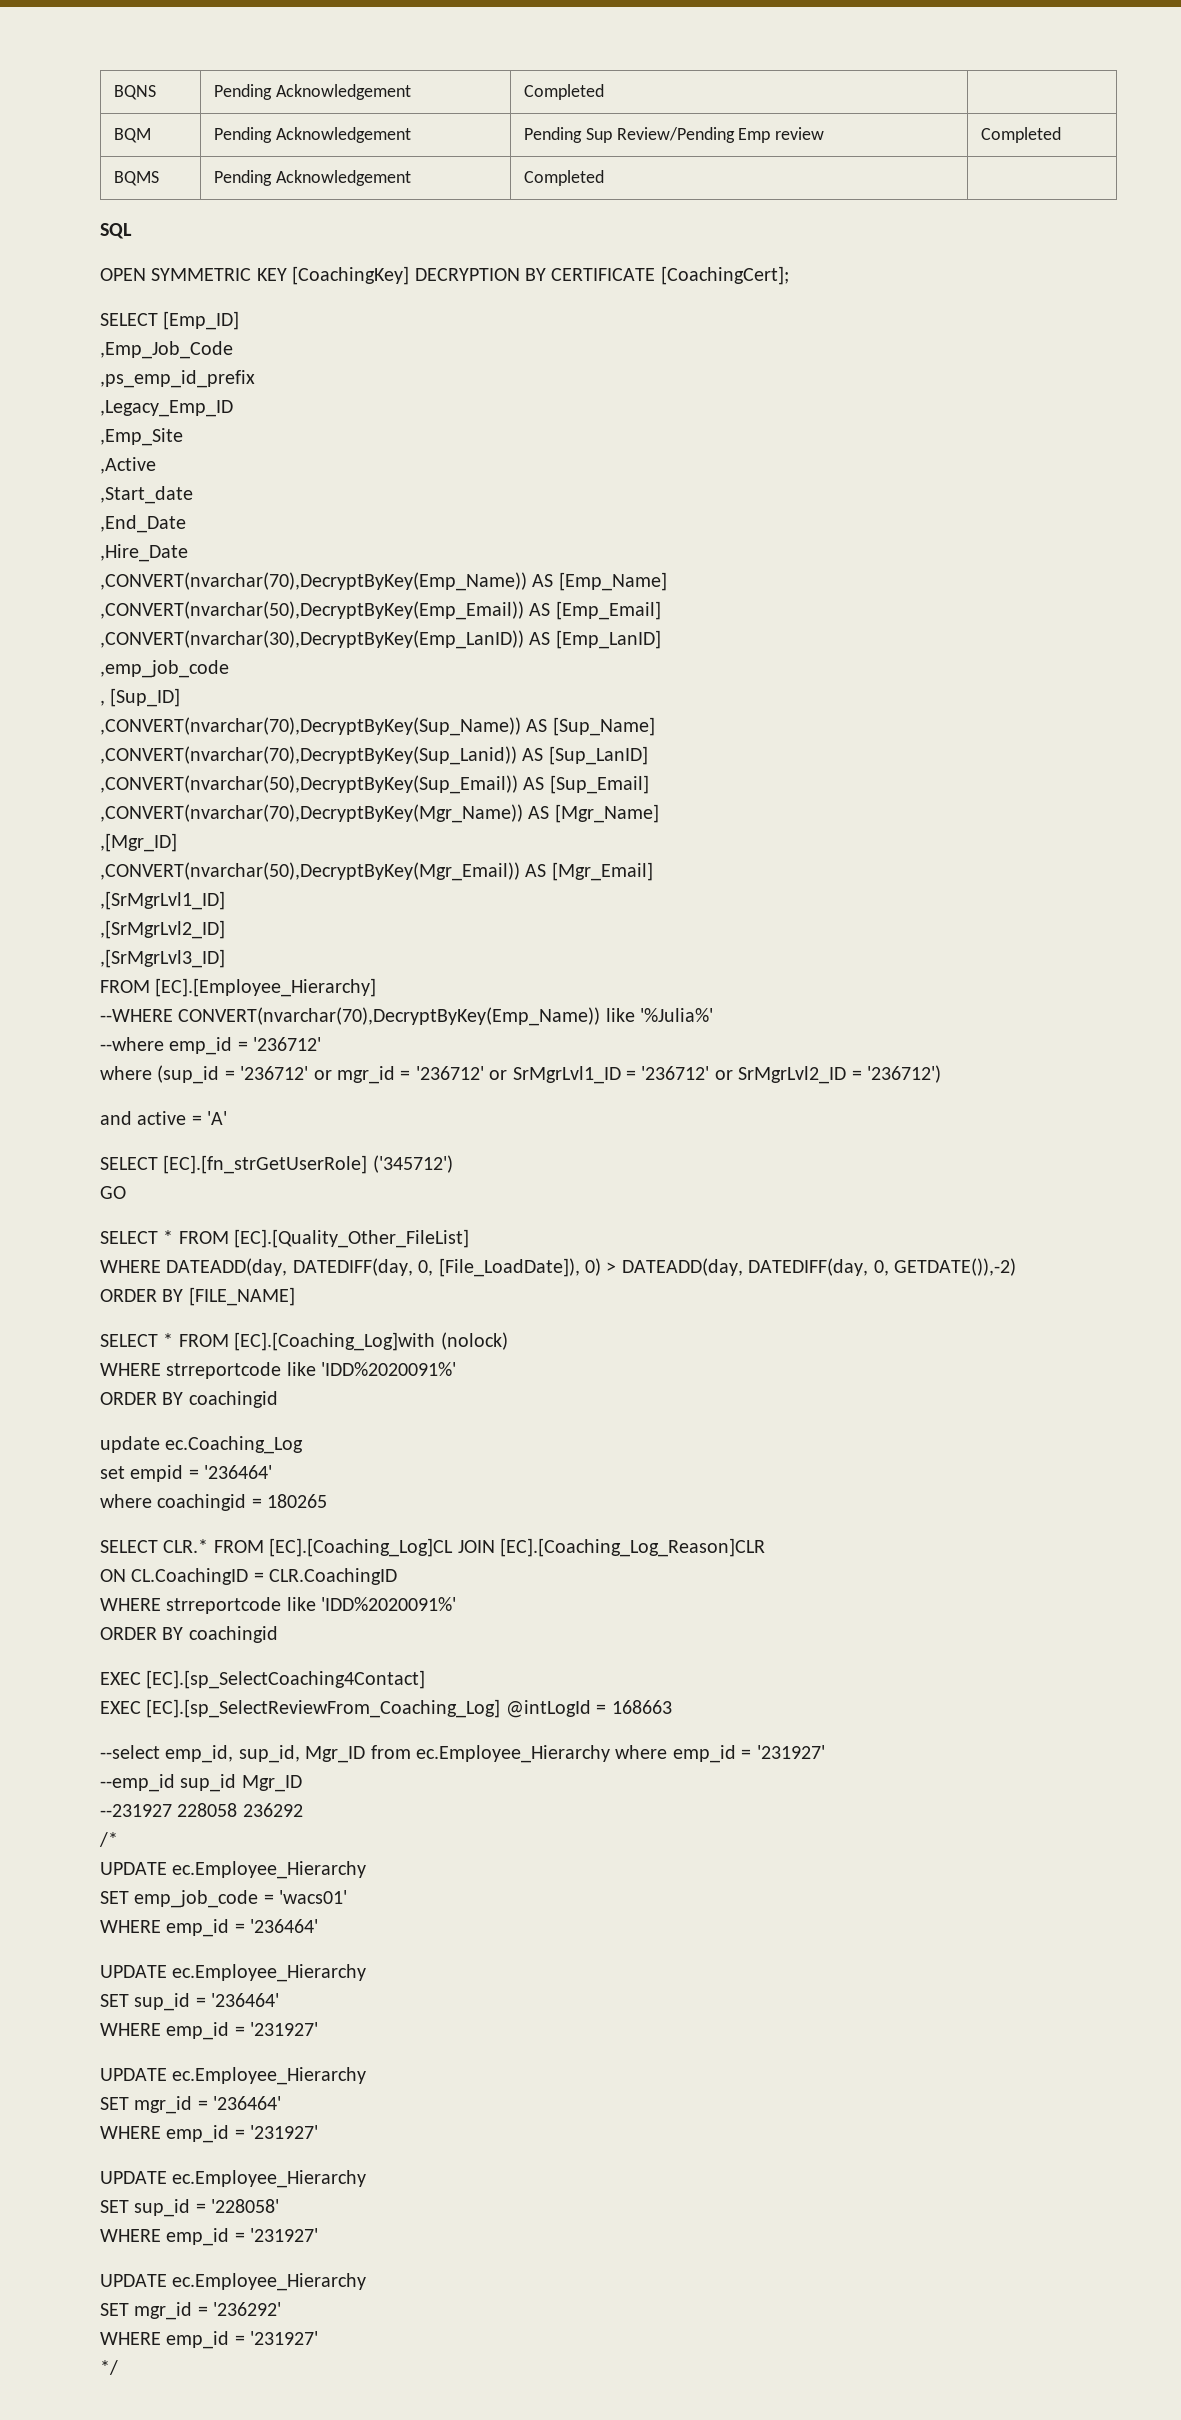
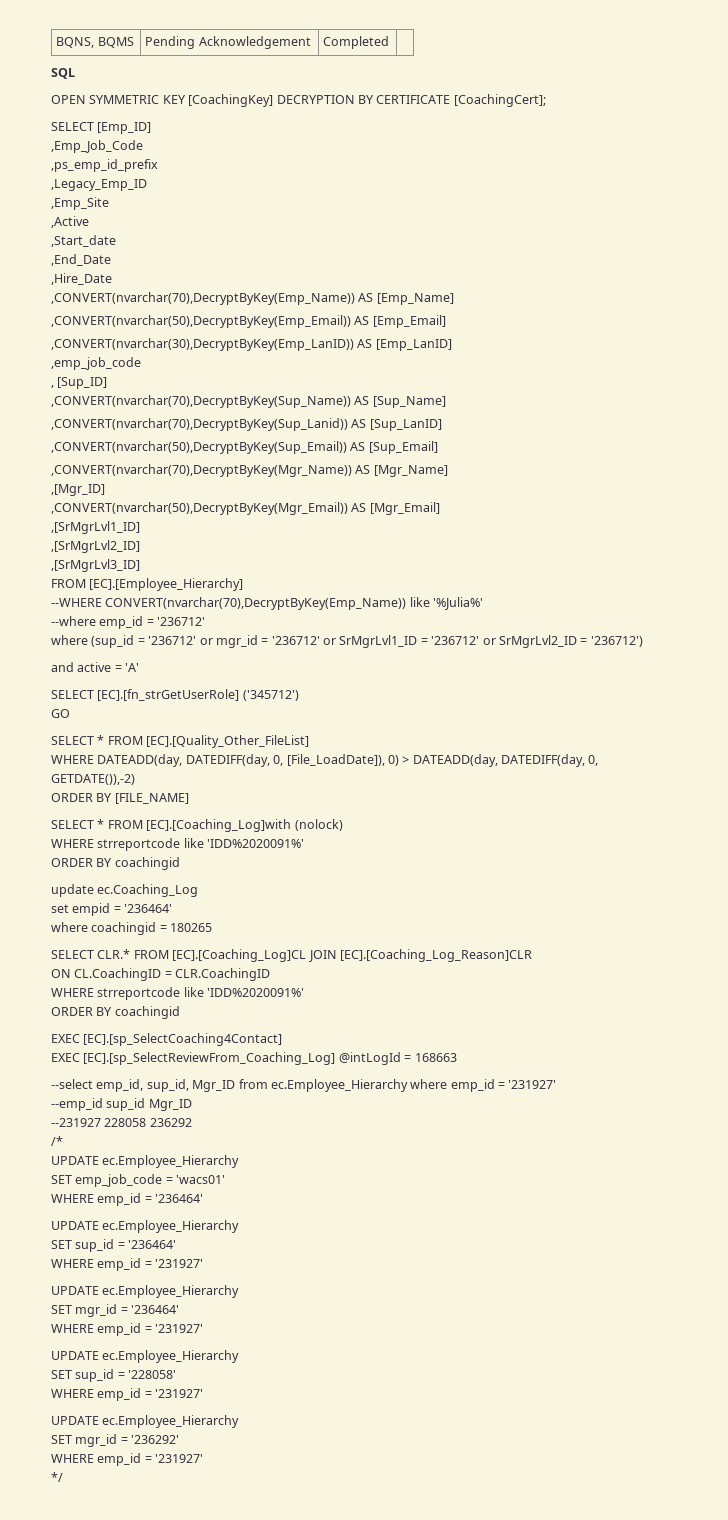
- BQNS | Pending Acknowledgement | Completed |
- BQM | Pending Acknowledgement | Pending Sup Review/Pending Emp review | Completed
- BQMS | Pending Acknowledgement | Completed |
+ BQNS, BQMS | Pending Acknowledgement | Completed |

